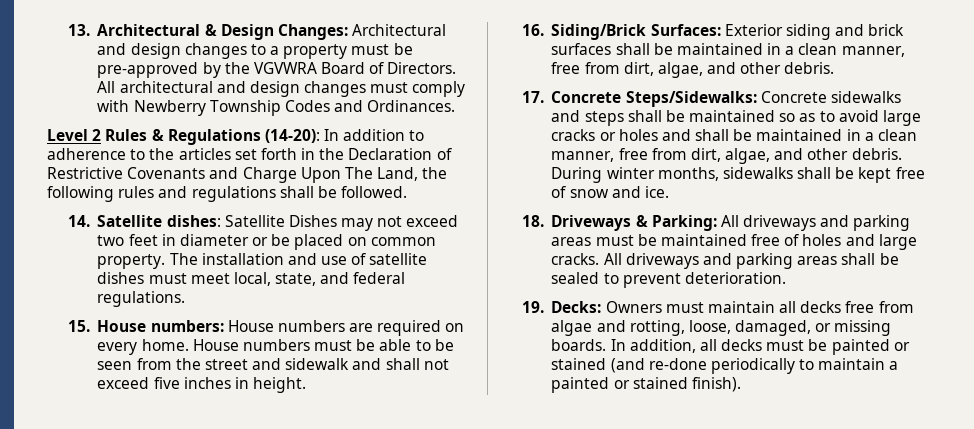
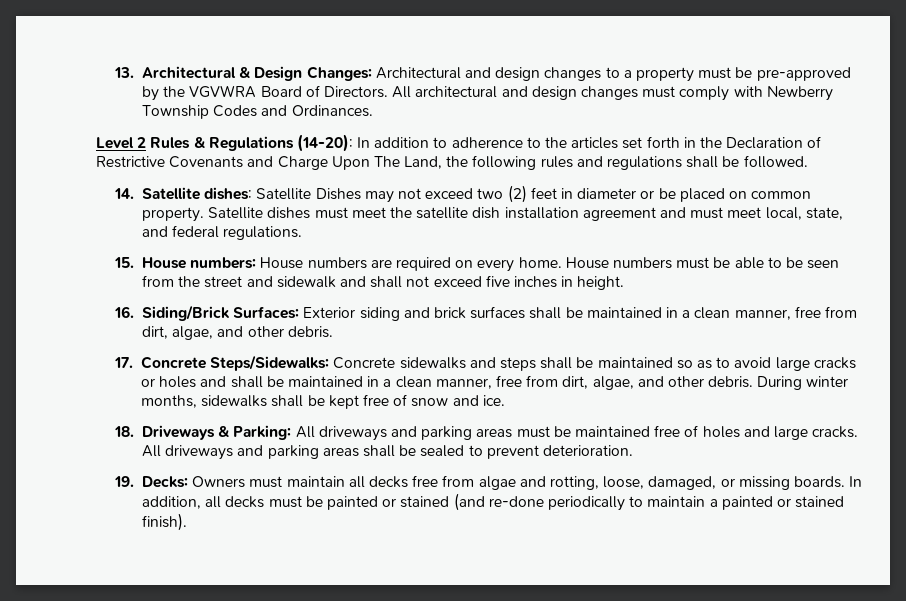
- 14. Satellite dishes: Satellite Dishes may not exceed two feet in diameter or be placed on common property.
+ 14. Satellite dishes: Satellite Dishes may not exceed two (2) feet in diameter or be placed on common property.
- The installation and use of satellite dishes must meet local, state, and federal regulations.
+ Satellite dishes must meet the satellite dish installation agreement and must meet local, state, and federal regulations.

